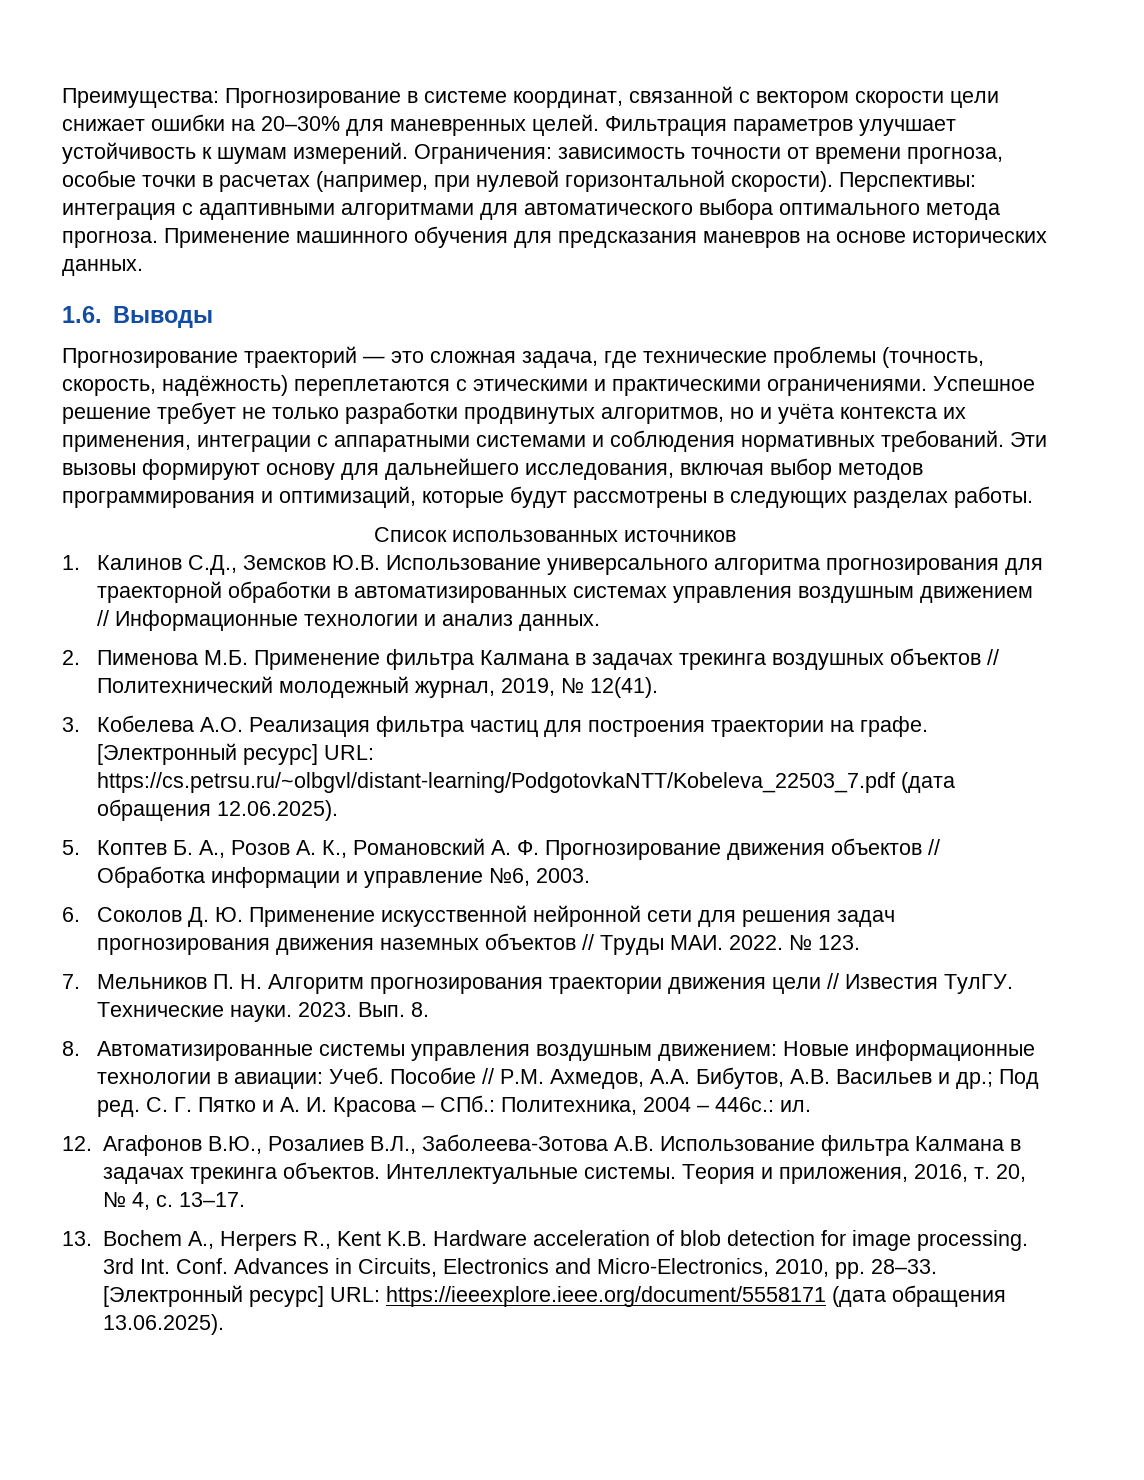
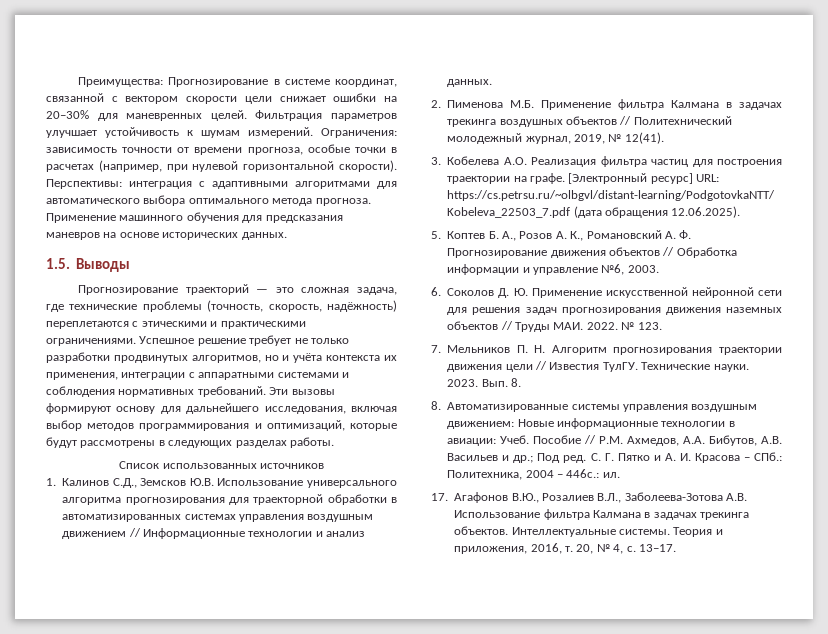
- 1.6. Выводы
+ 1.5. Выводы
- 12. Агафонов В.Ю., Розалиев В.Л., Заболеева-Зотова А.В. Использование фильтра Калмана в задачах трекинга объектов.
+ 17. Агафонов В.Ю., Розалиев В.Л., Заболеева-Зотова А.В. Использование фильтра Калмана в задачах трекинга объектов.
- 13. Bochem A., Herpers R., Kent K.B. Hardware acceleration of blob detection for image processing. 3rd Int. Conf. Advances in Circuits, Electronics and Micro-Electronics, 2010, pp. 28–33. [Электронный ресурс] URL: https://ieeexplore.ieee.org/document/5558171 (дата обращения 13.06.2025).

